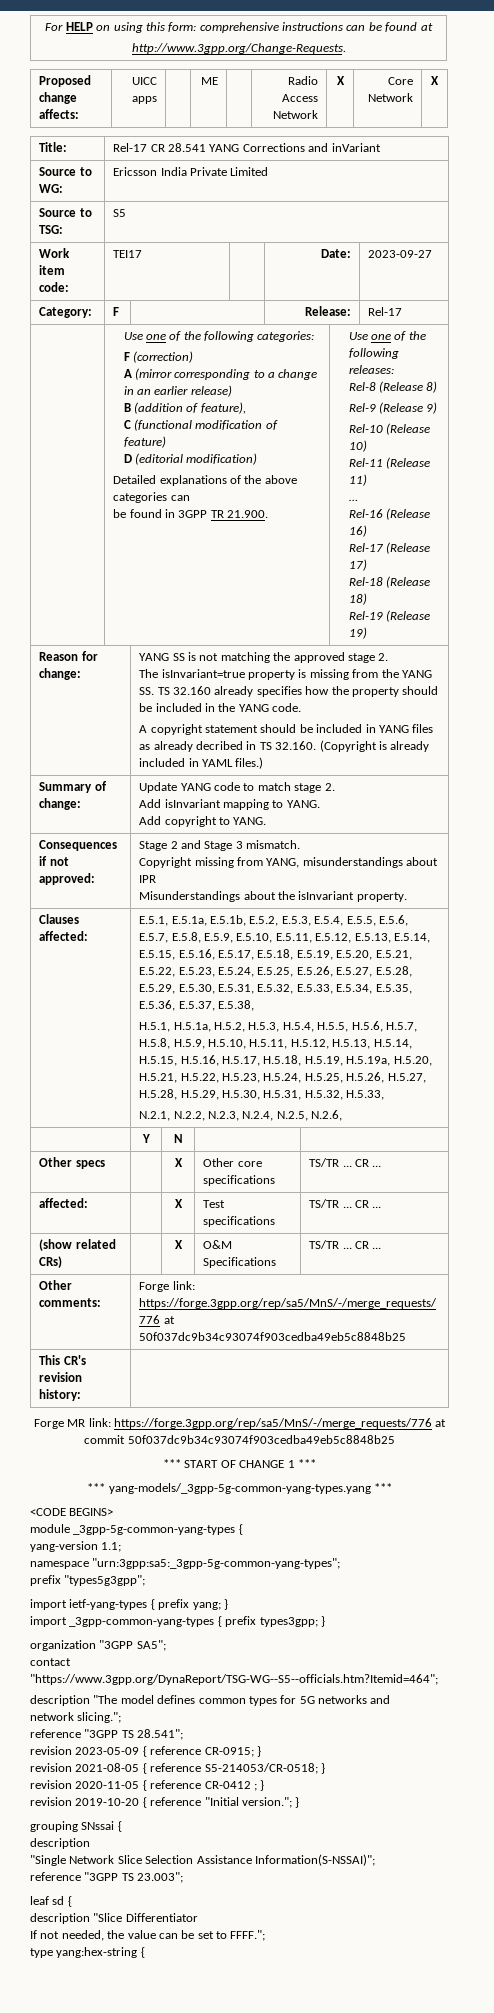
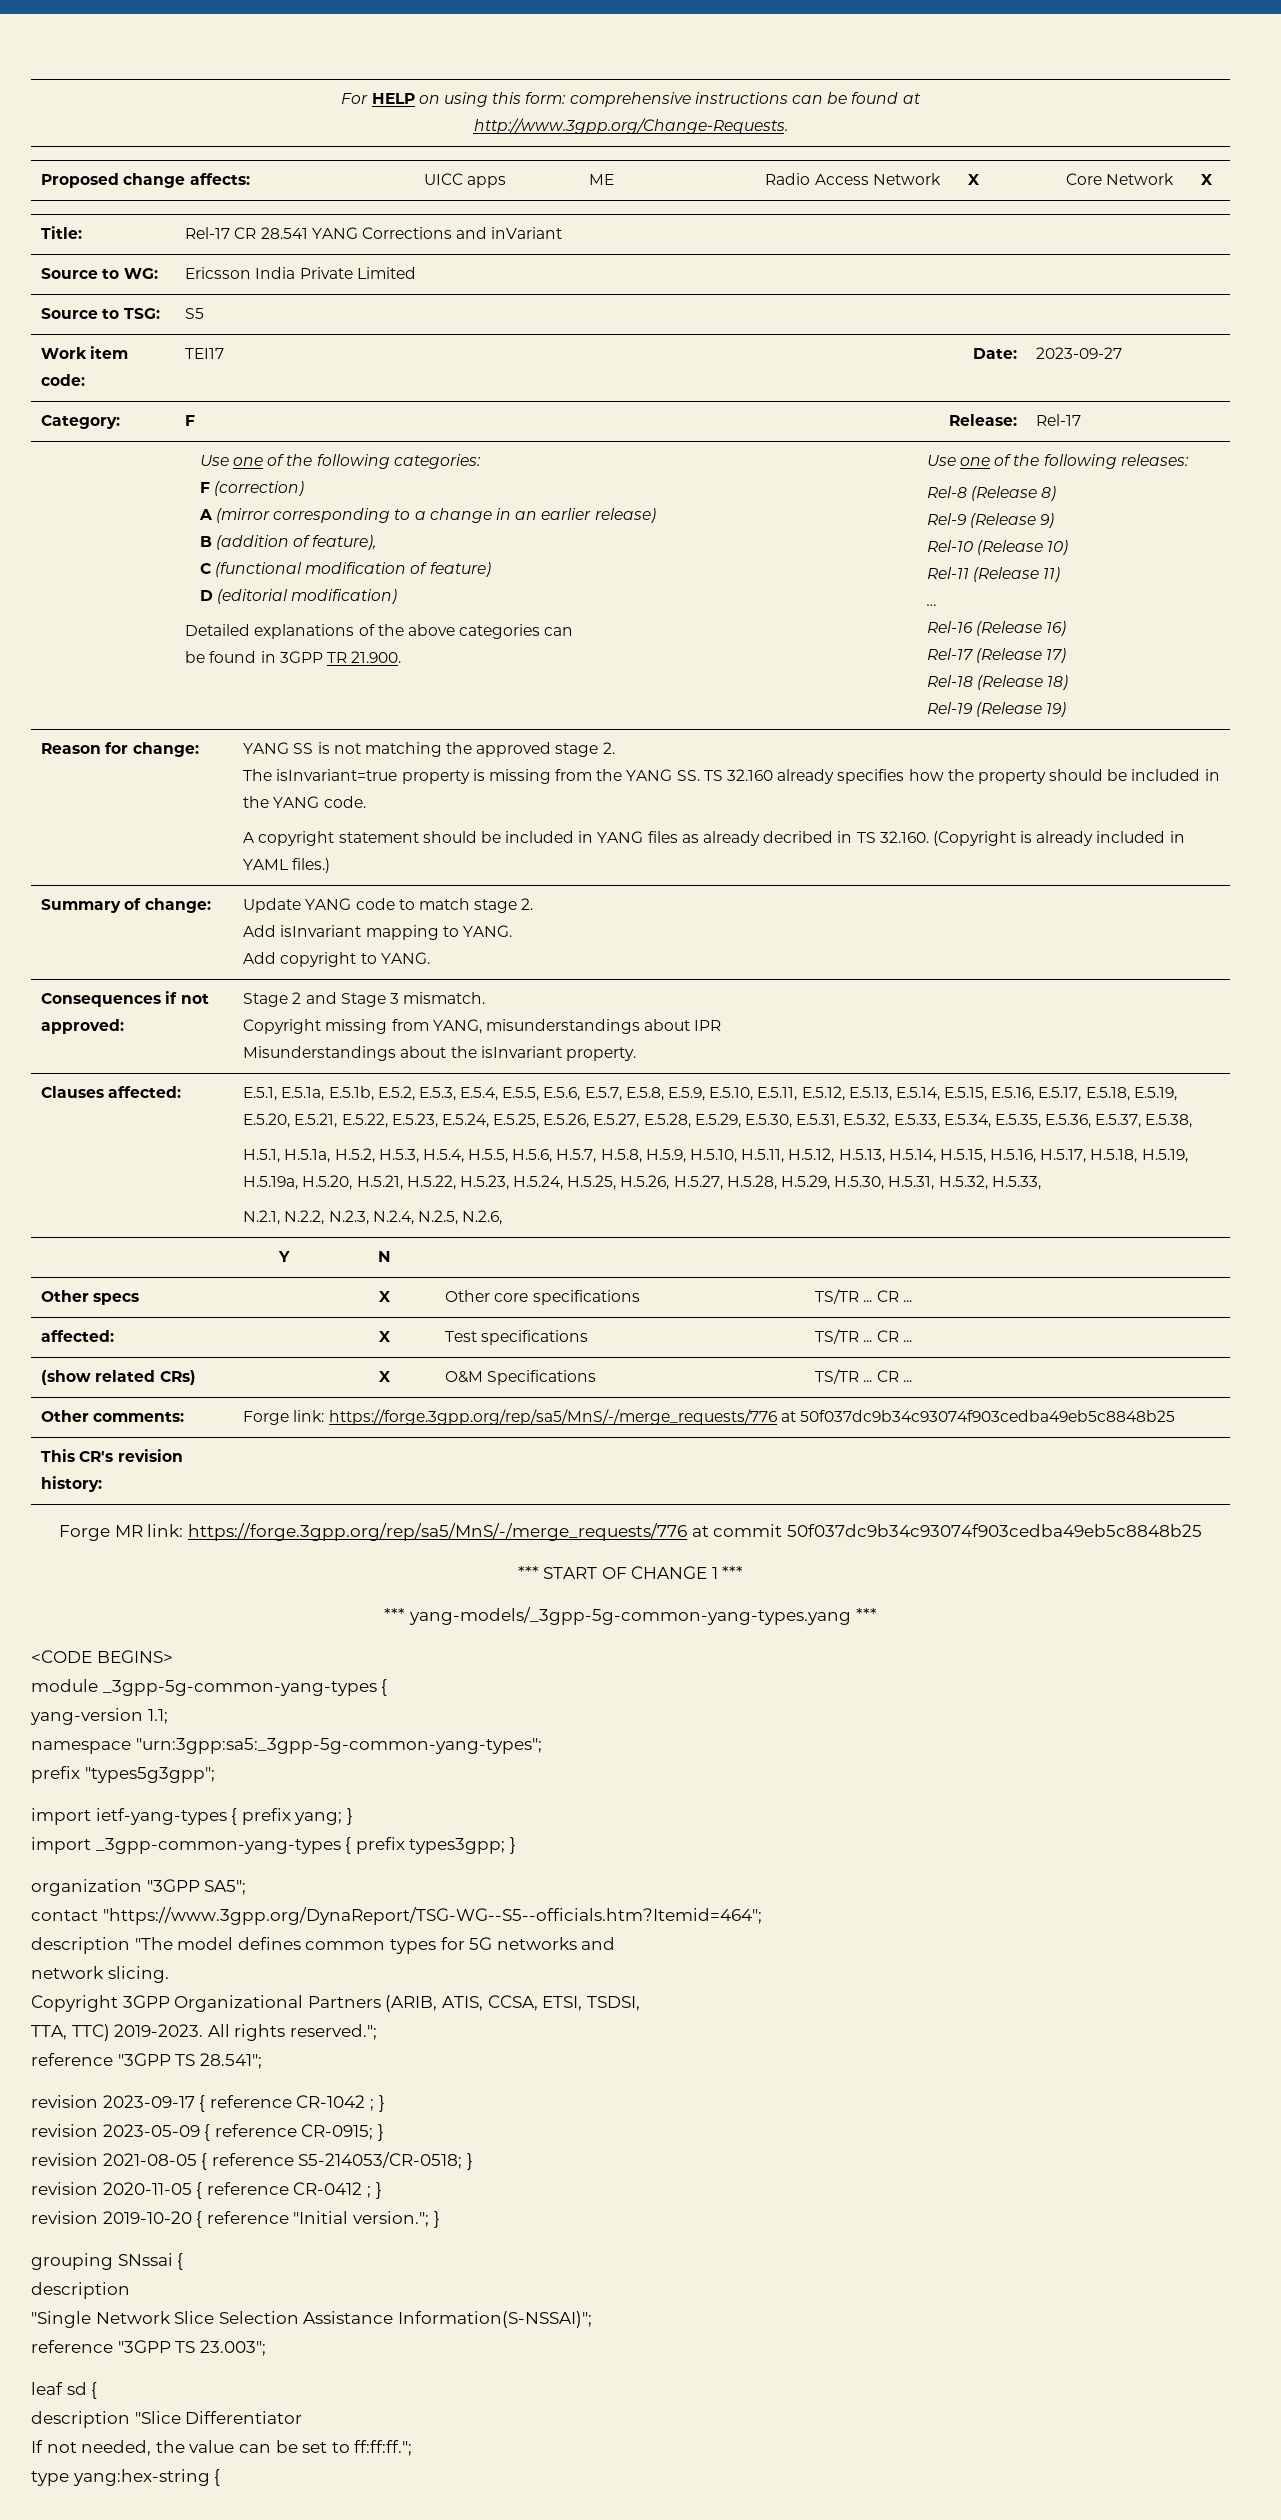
- network slicing.";
+ network slicing.
+ Copyright 3GPP Organizational Partners (ARIB, ATIS, CCSA, ETSI, TSDSI,
+ TTA, TTC) 2019-2023. All rights reserved.";
  reference "3GPP TS 28.541";
+ revision 2023-09-17 { reference CR-1042 ; }
- If not needed, the value can be set to FFFF.";
+ If not needed, the value can be set to ff:ff:ff.";

